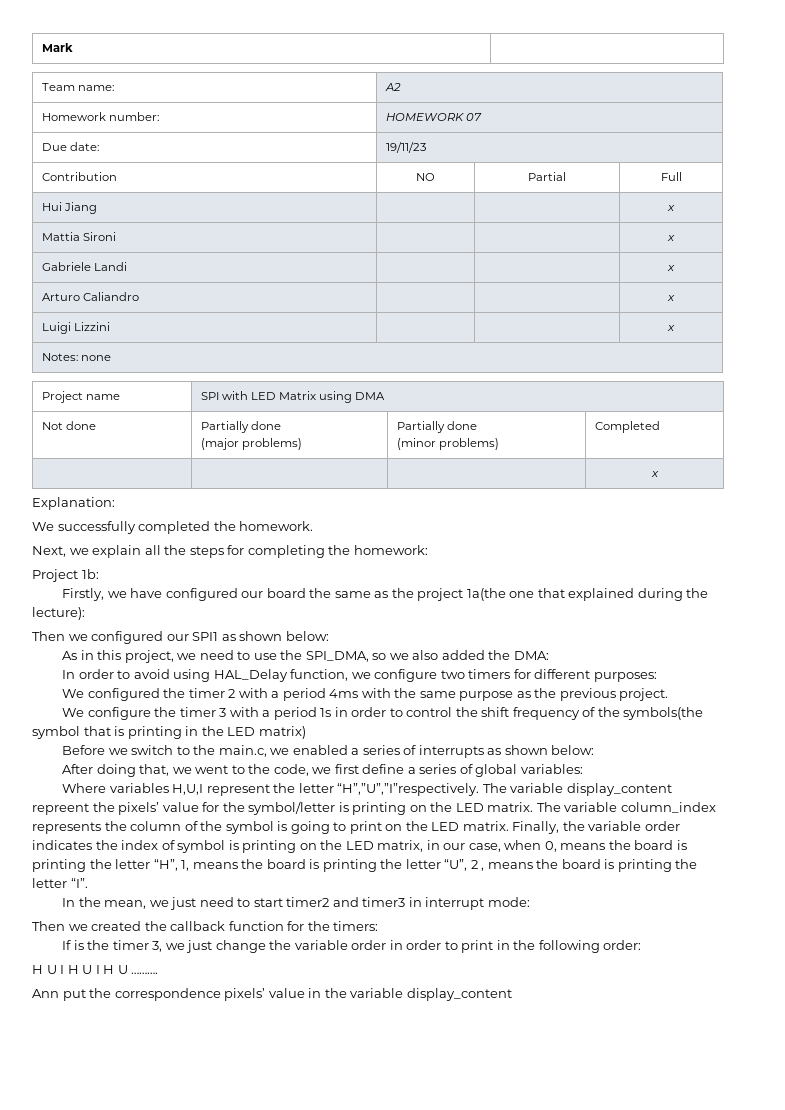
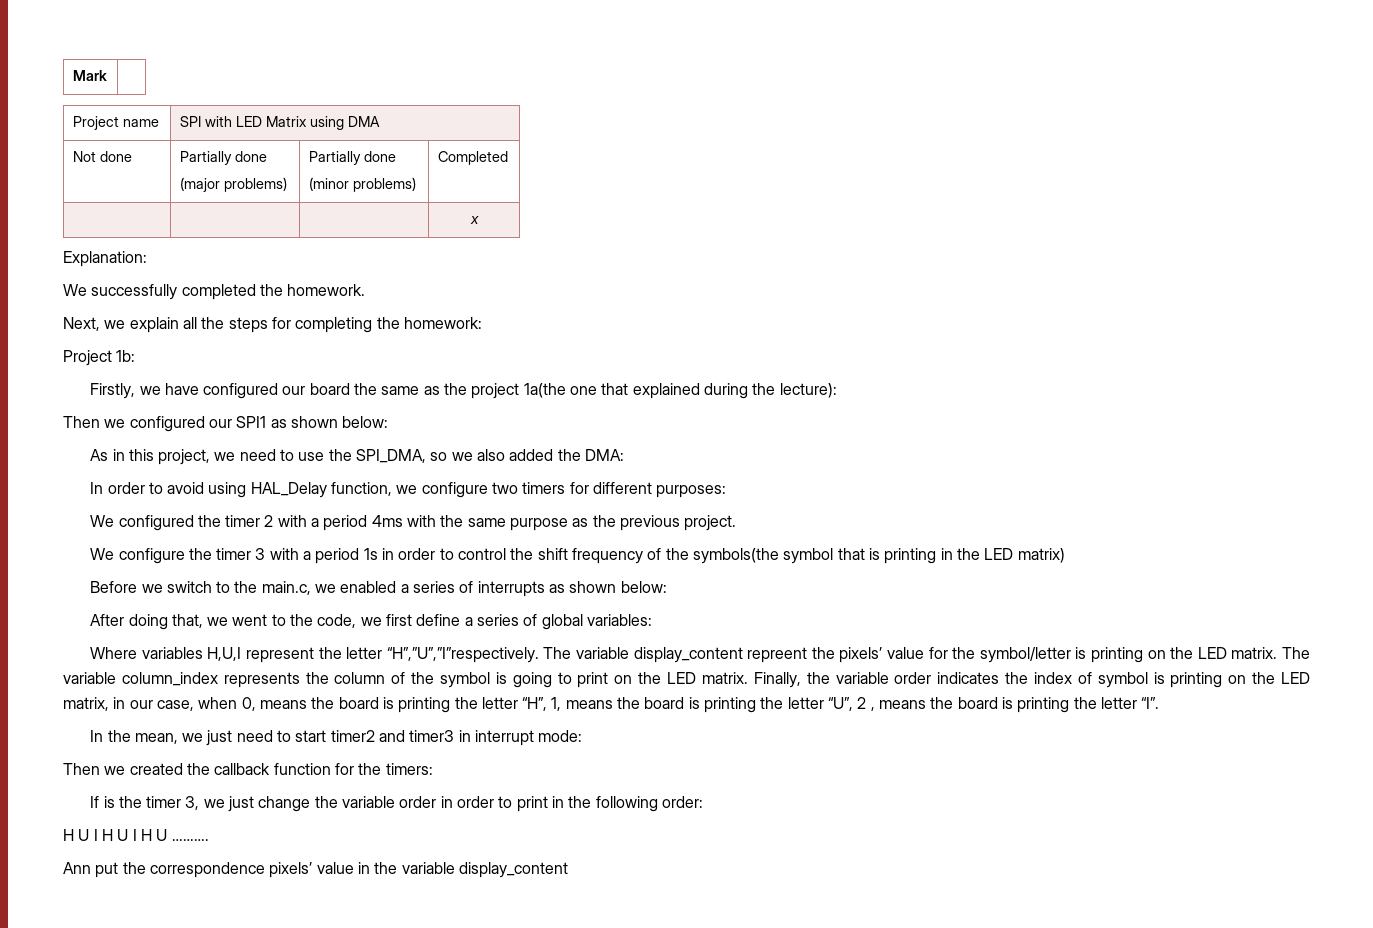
- Team name: | A2
- Homework number: | HOMEWORK 07
- Due date: | 19/11/23
- Contribution | NO | Partial | Full
- Hui Jiang | | | x
- Mattia Sironi | | | x
- Gabriele Landi | | | x
- Arturo Caliandro | | | x
- Luigi Lizzini | | | x
- Notes: none

